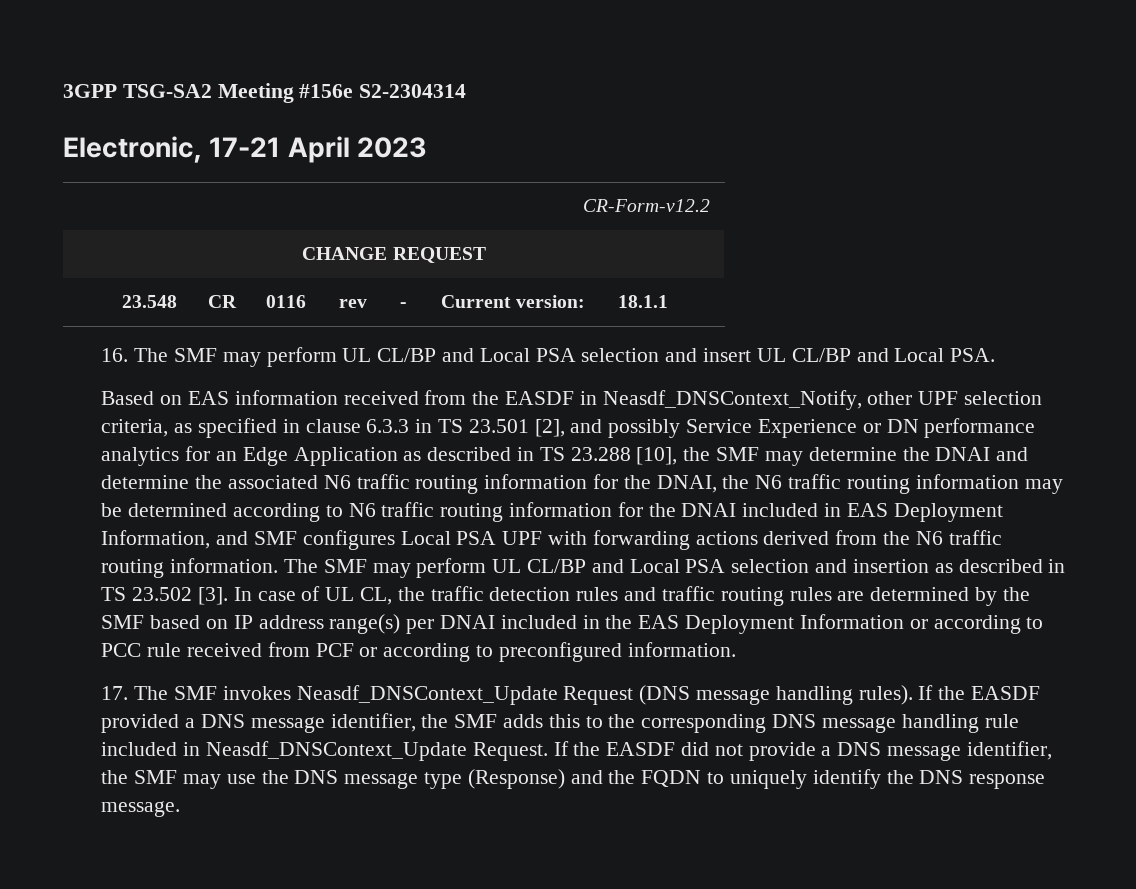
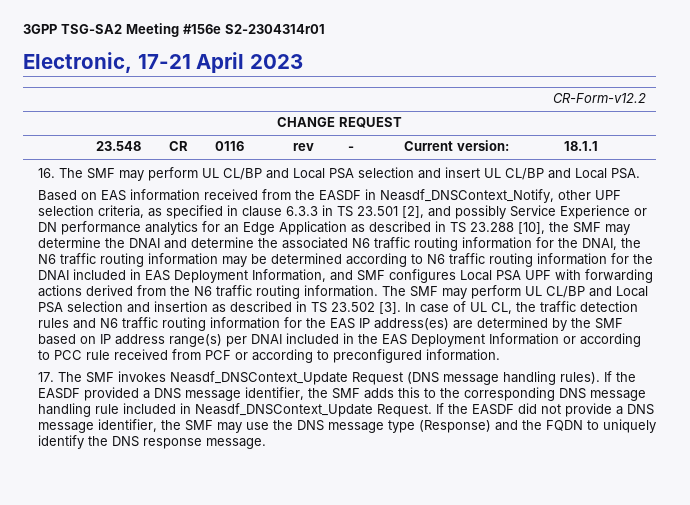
- 3GPP TSG-SA2 Meeting #156e S2-2304314
+ 3GPP TSG-SA2 Meeting #156e S2-2304314r01
- In case of UL CL, the traffic detection rules and traffic routing rules are determined by the SMF based on IP address range(s) per DNAI included in the EAS Deployment Information or according to PCC rule received from PCF or according to preconfigured information.
+ In case of UL CL, the traffic detection rules and N6 traffic routing information for the EAS IP address(es) are determined by the SMF based on IP address range(s) per DNAI included in the EAS Deployment Information or according to PCC rule received from PCF or according to preconfigured information.

